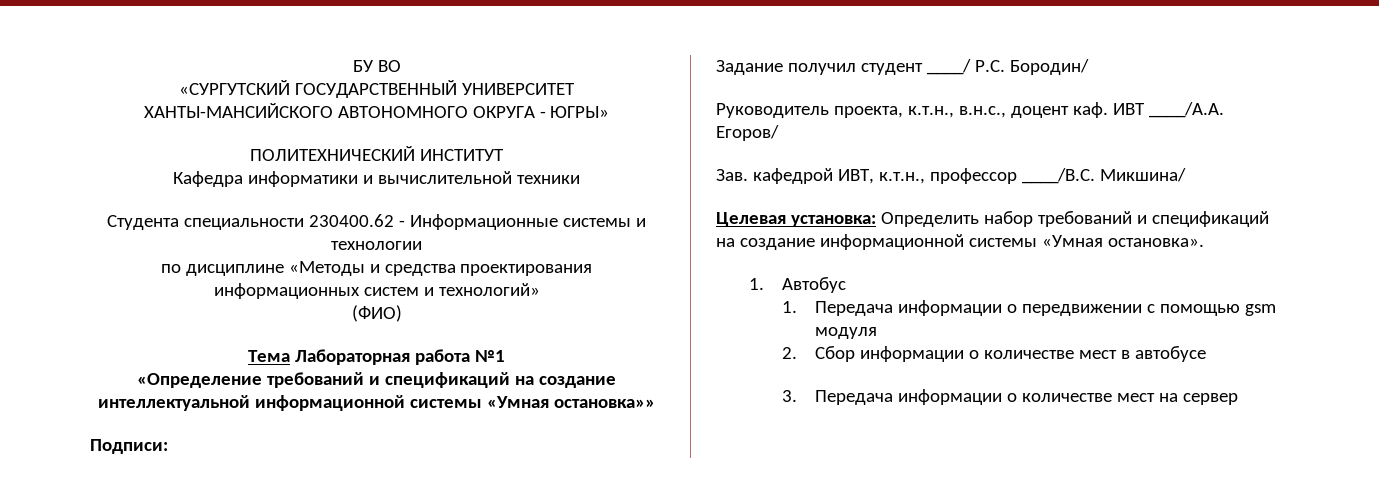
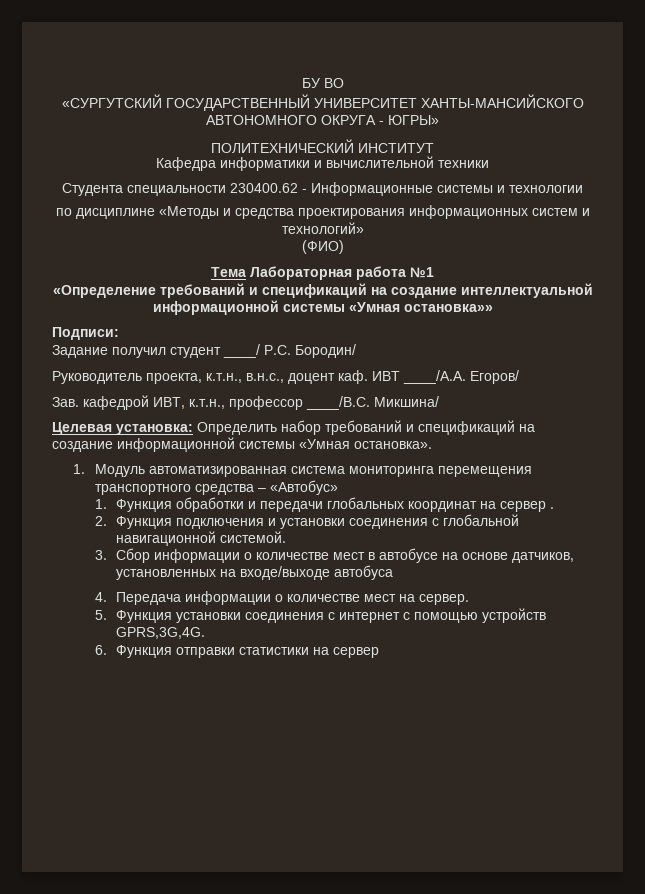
- 1. Автобус
- 1. Передача информации о передвижении с помощью gsm модуля
- 2. Сбор информации о количестве мест в автобусе
- 3. Передача информации о количестве мест на сервер
+ 1. Модуль автоматизированная система мониторинга перемещения транспортного средства – «Автобус»
+ 1. Функция обработки и передачи глобальных координат на сервер .
+ 2. Функция подключения и установки соединения с глобальной навигационной системой.
+ 3. Сбор информации о количестве мест в автобусе на основе датчиков, установленных на входе/выходе автобуса
+ 4. Передача информации о количестве мест на сервер.
+ 5. Функция установки соединения с интернет с помощью устройств GPRS,3G,4G.
+ 6. Функция отправки статистики на сервер

